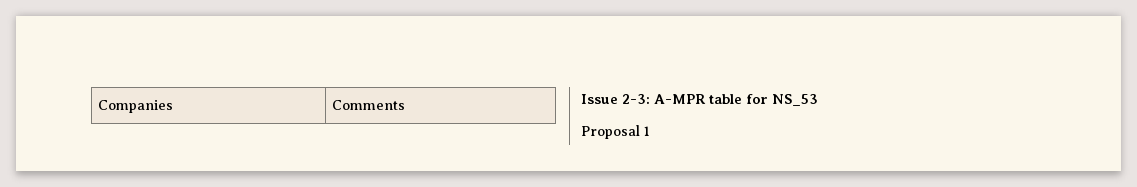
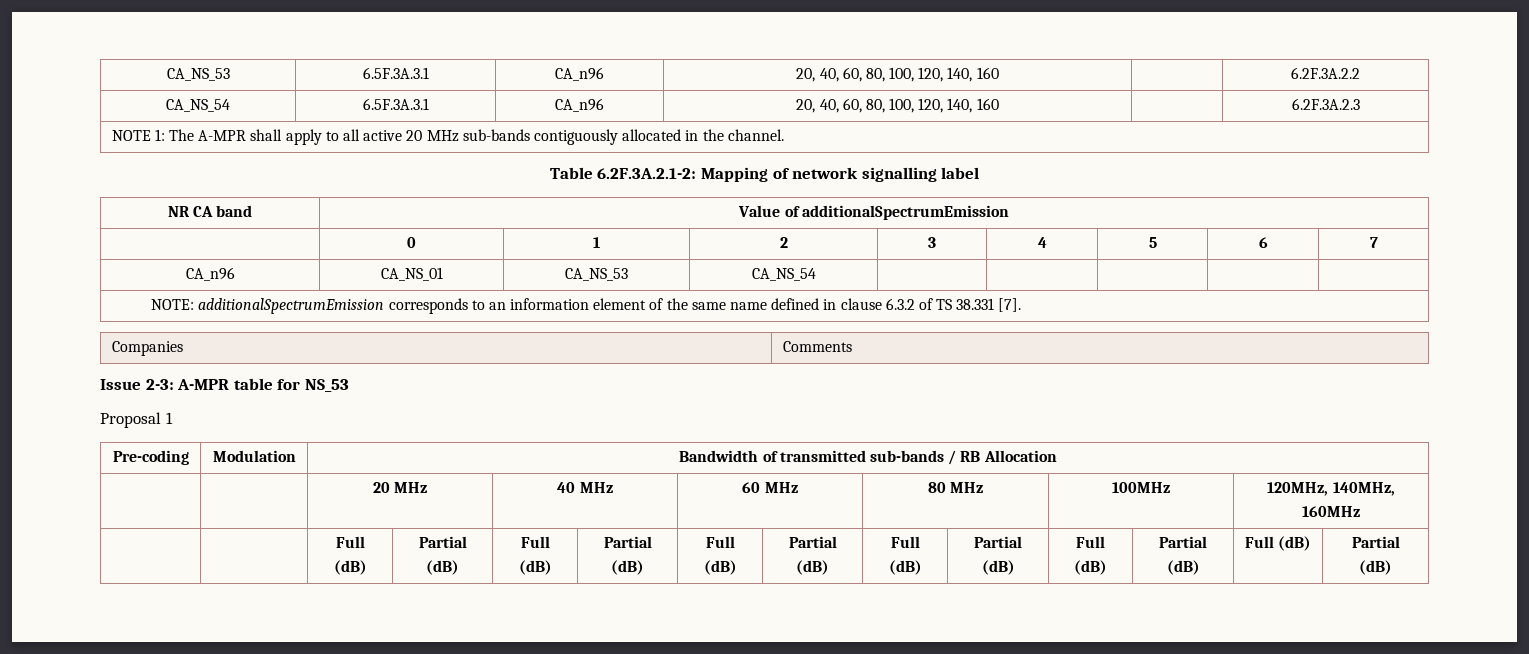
+ CA_NS_53 | 6.5F.3A.3.1 | CA_n96 | 20, 40, 60, 80, 100, 120, 140, 160 | | 6.2F.3A.2.2
+ CA_NS_54 | 6.5F.3A.3.1 | CA_n96 | 20, 40, 60, 80, 100, 120, 140, 160 | | 6.2F.3A.2.3
+ NOTE 1: The A-MPR shall apply to all active 20 MHz sub-bands contiguously allocated in the channel.
+ Table 6.2F.3A.2.1-2: Mapping of network signalling label
+ NR CA band | Value of additionalSpectrumEmission
+ | 0 | 1 | 2 | 3 | 4 | 5 | 6 | 7
+ CA_n96 | CA_NS_01 | CA_NS_53 | CA_NS_54 | | | | |
+ NOTE: additionalSpectrumEmission corresponds to an information element of the same name defined in clause 6.3.2 of TS 38.331 [7].
+ Pre-coding | Modulation | Bandwidth of transmitted sub-bands / RB Allocation
+ | | 20 MHz | 40 MHz | 60 MHz | 80 MHz | 100MHz | 120MHz, 140MHz, 160MHz
+ | | Full (dB) | Partial (dB) | Full (dB) | Partial (dB) | Full (dB) | Partial (dB) | Full (dB) | Partial (dB) | Full (dB) | Partial (dB) | Full (dB) | Partial (dB)

